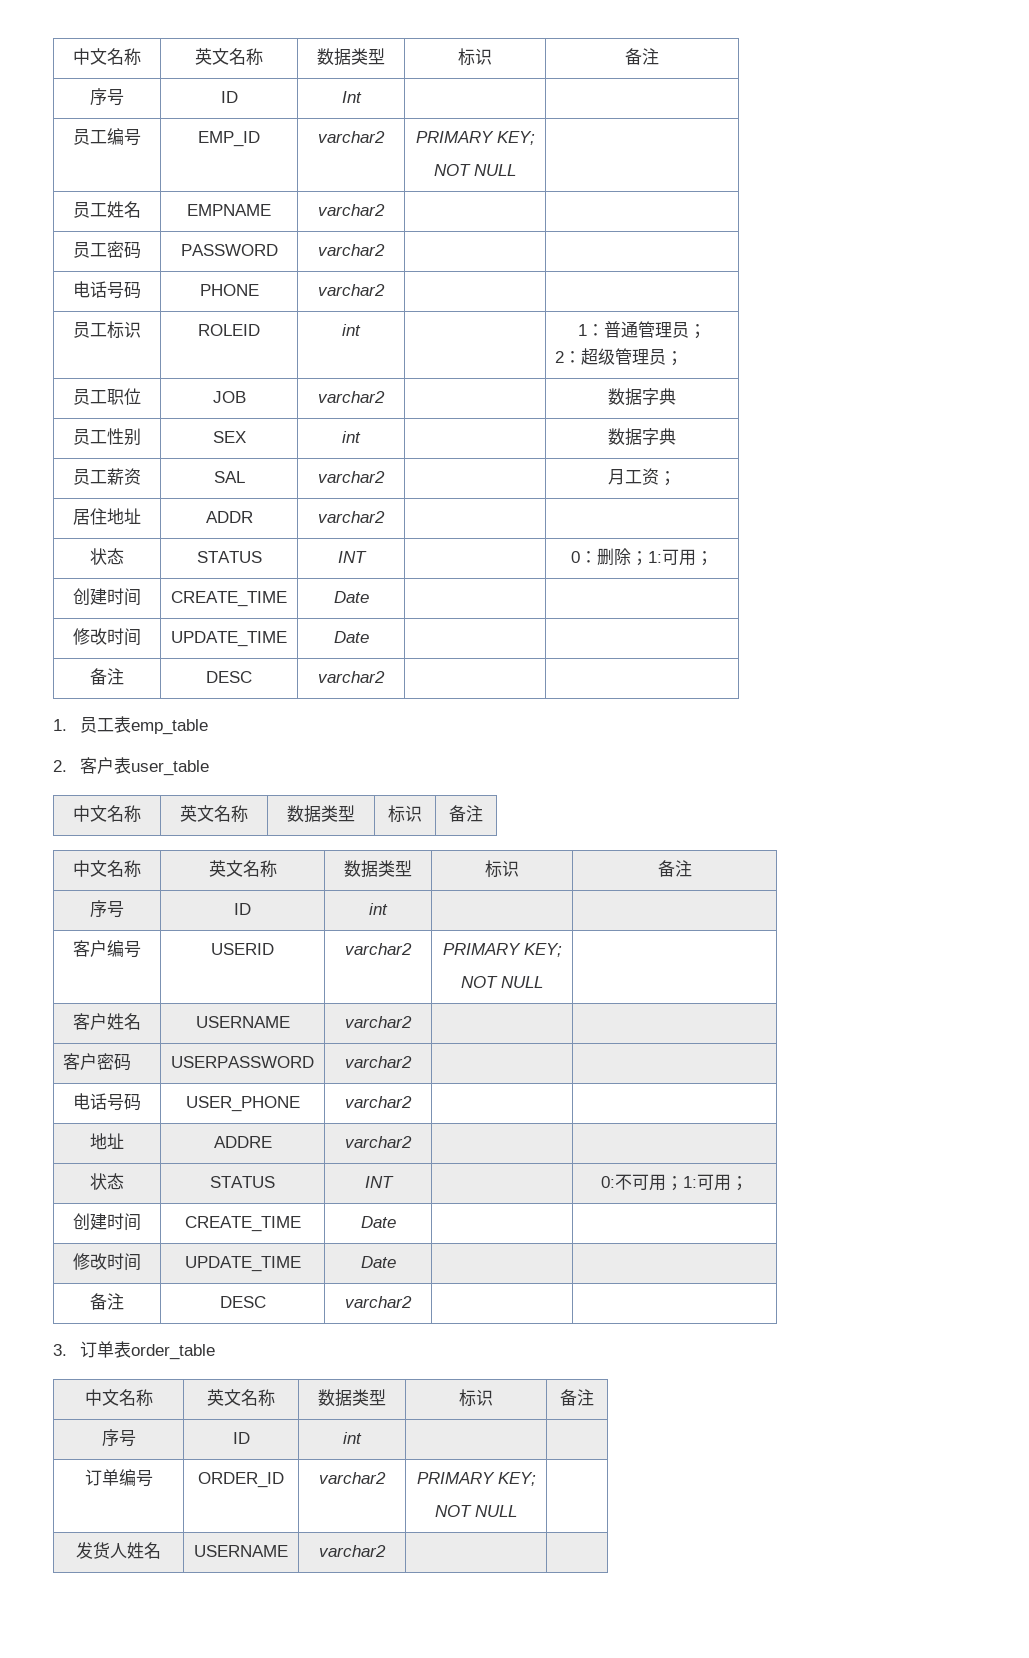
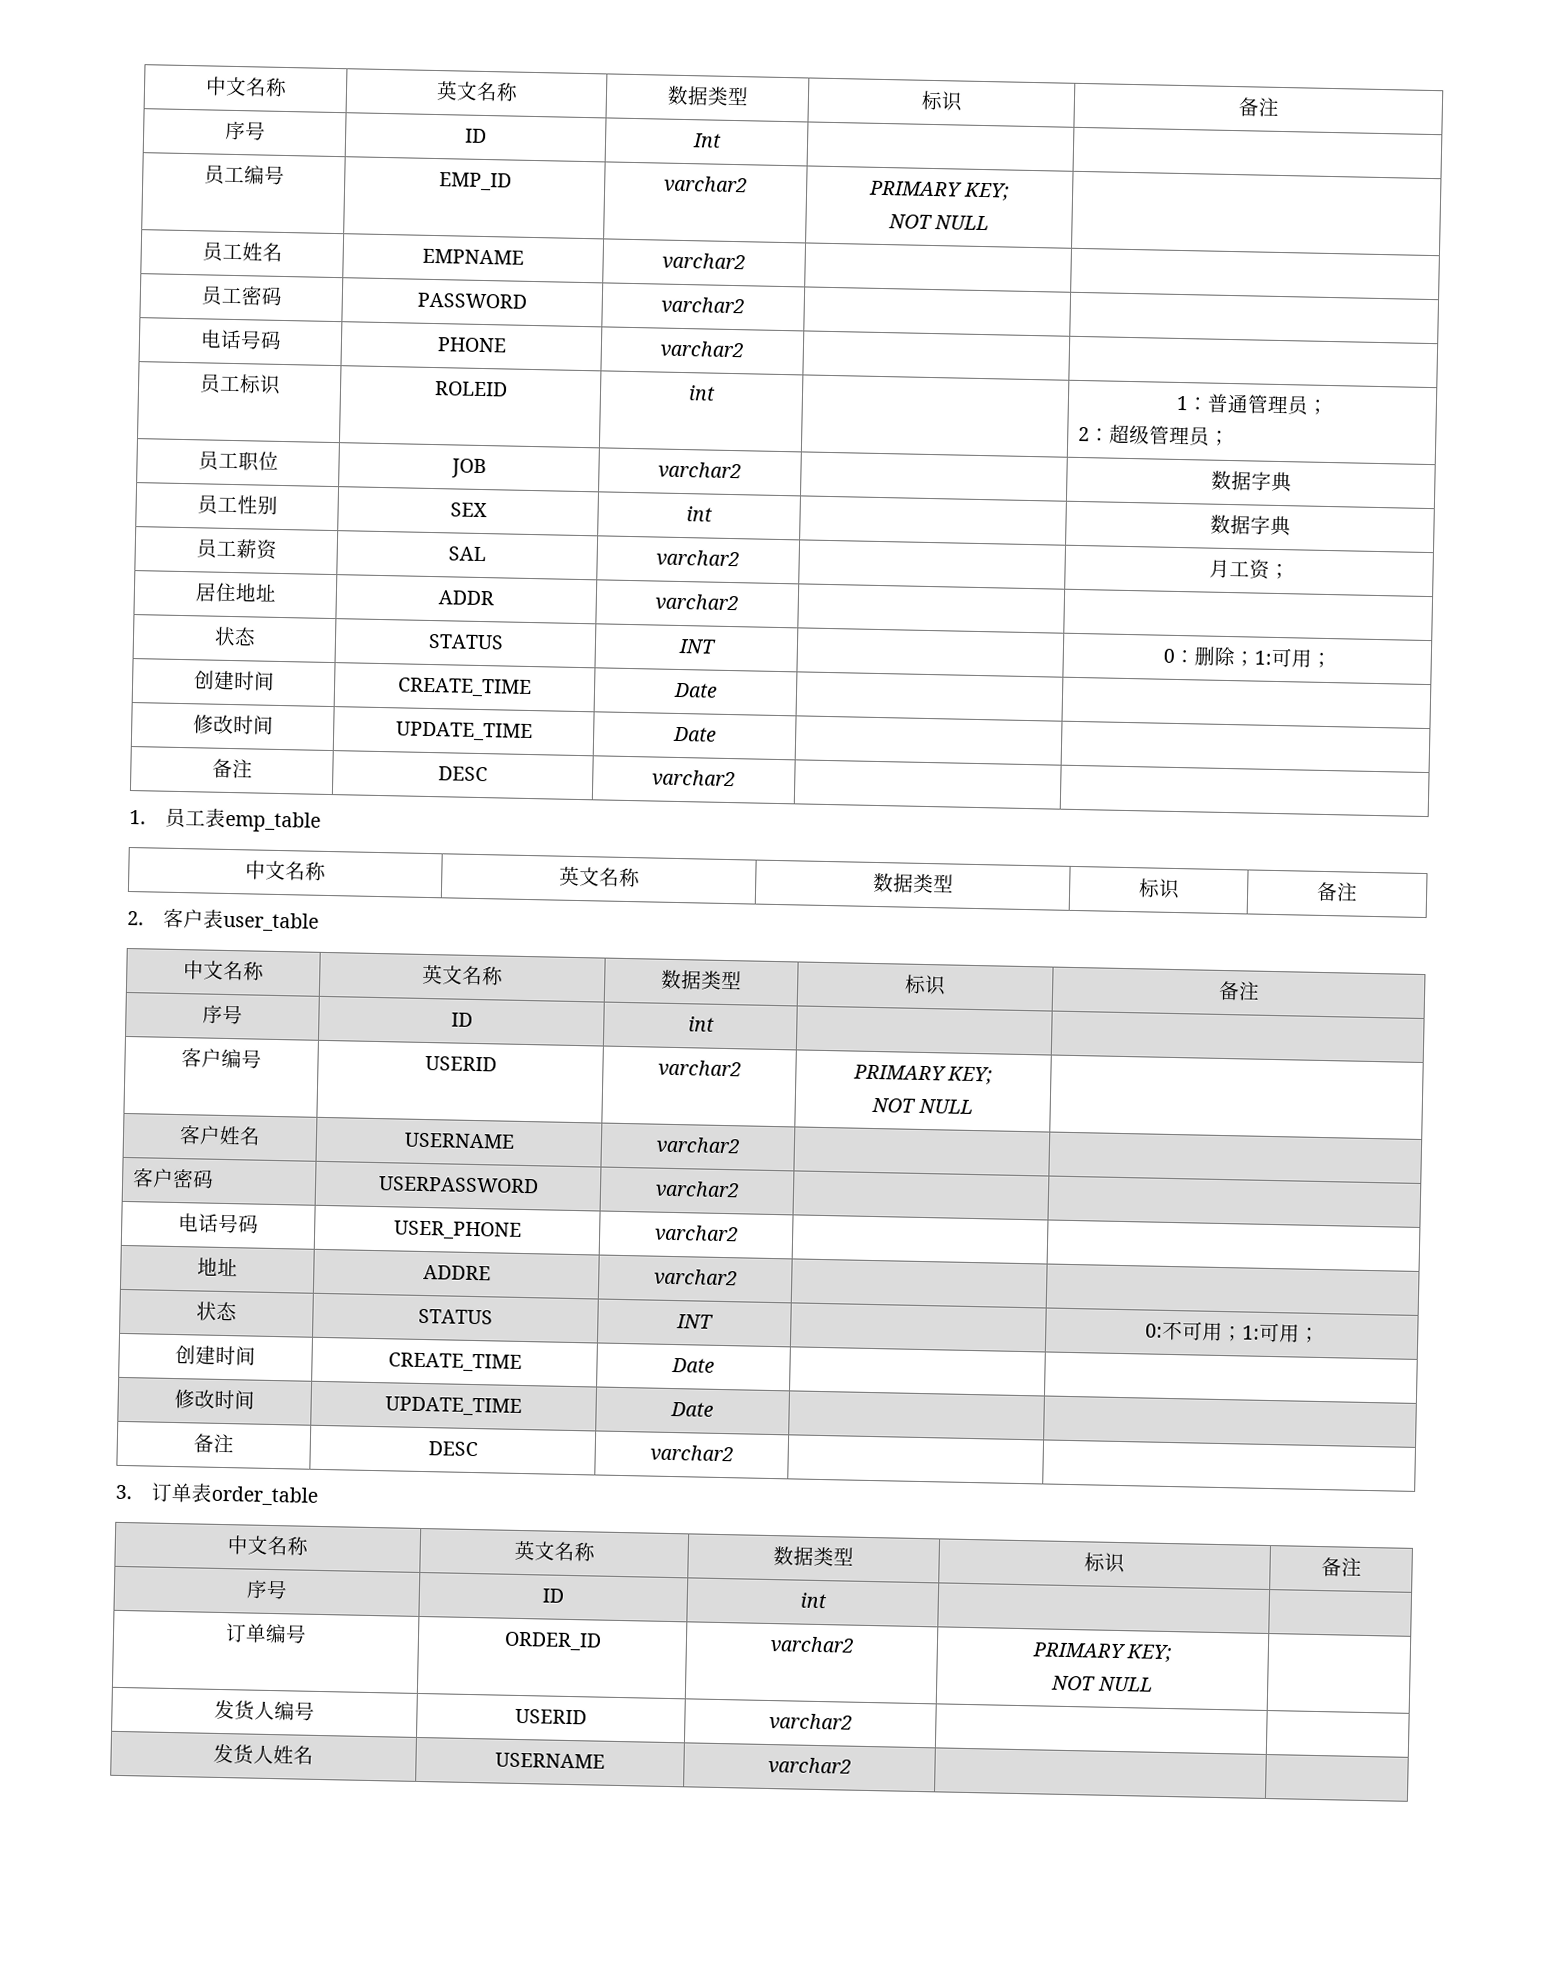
  1.员工表emp_table
+ 中文名称 | 英文名称 | 数据类型 | 标识 | 备注
  2.客户表user_table
- 中文名称 | 英文名称 | 数据类型 | 标识 | 备注
+ 发货人编号 | USERID | varchar2 | |

